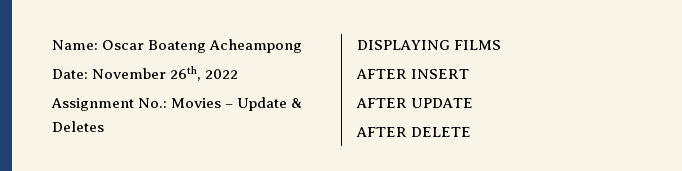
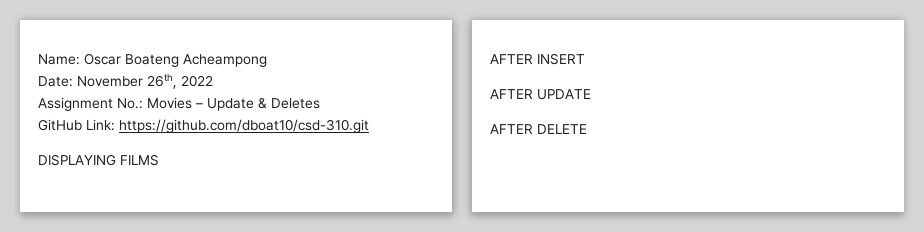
+ GitHub Link: https://github.com/dboat10/csd-310.git

